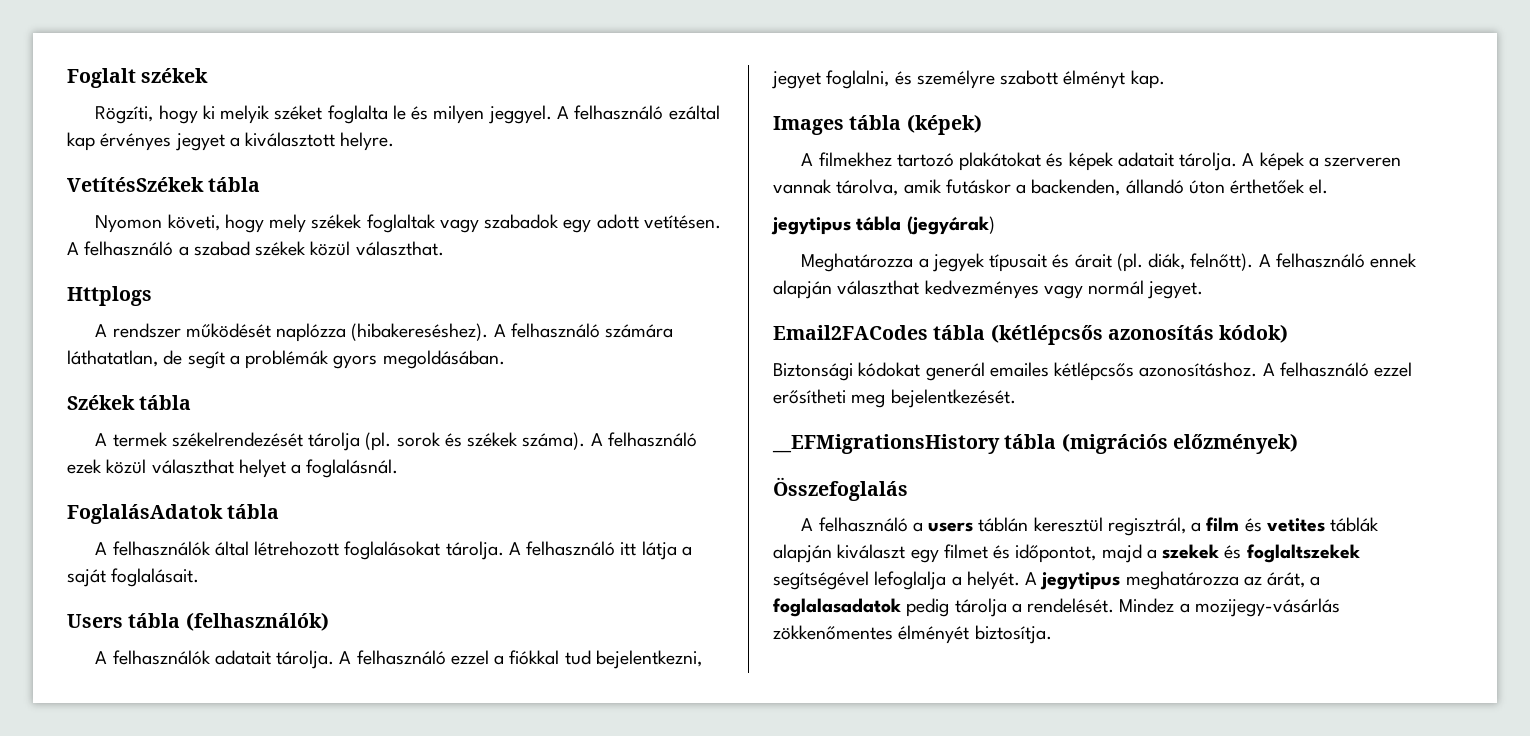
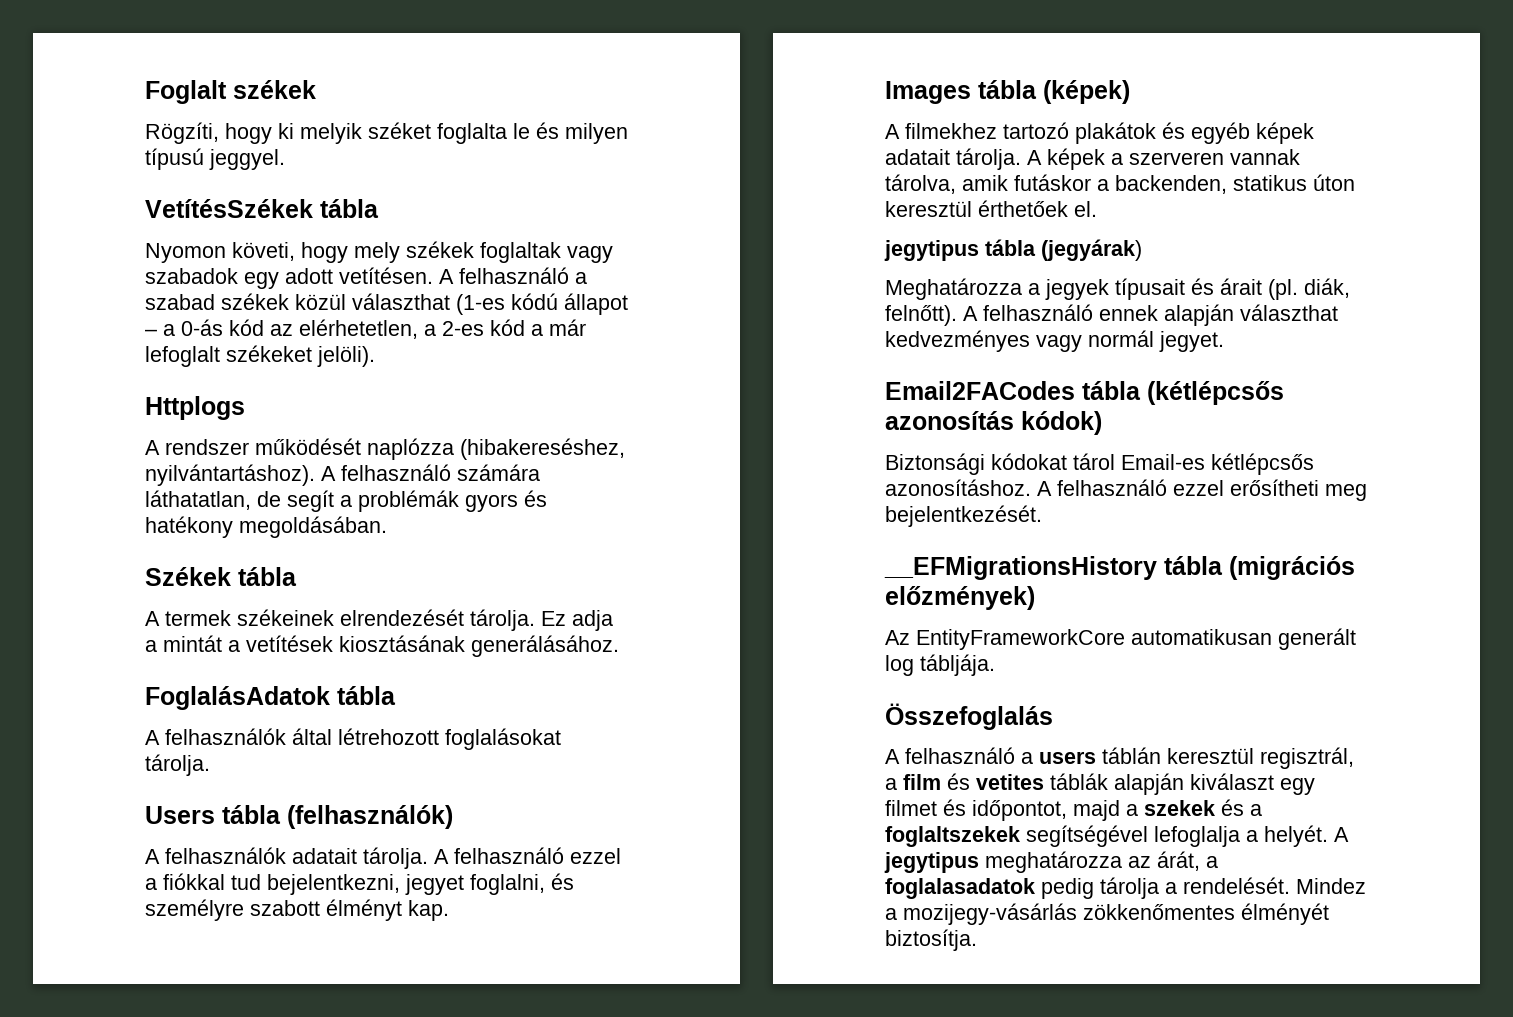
- Rögzíti, hogy ki melyik széket foglalta le és milyen jeggyel. A felhasználó ezáltal kap érvényes jegyet a kiválasztott helyre.
+ Rögzíti, hogy ki melyik széket foglalta le és milyen típusú jeggyel.
- A felhasználó a szabad székek közül választhat.
+ A felhasználó a szabad székek közül választhat (1-es kódú állapot – a 0-ás kód az elérhetetlen, a 2-es kód a már lefoglalt székeket jelöli).
- A rendszer működését naplózza (hibakereséshez).
+ A rendszer működését naplózza (hibakereséshez, nyilvántartáshoz).
- A felhasználó számára láthatatlan, de segít a problémák gyors megoldásában.
+ A felhasználó számára láthatatlan, de segít a problémák gyors és hatékony megoldásában.
- A termek székelrendezését tárolja (pl. sorok és székek száma). A felhasználó ezek közül választhat helyet a foglalásnál.
+ A termek székeinek elrendezését tárolja. Ez adja a mintát a vetítések kiosztásának generálásához.
- A felhasználó itt látja a saját foglalásait.
- A filmekhez tartozó plakátokat és képek adatait tárolja.
+ A filmekhez tartozó plakátok és egyéb képek adatait tárolja.
- A képek a szerveren vannak tárolva, amik futáskor a backenden, állandó úton érthetőek el.
+ A képek a szerveren vannak tárolva, amik futáskor a backenden, statikus úton keresztül érthetőek el.
- Biztonsági kódokat generál emailes kétlépcsős azonosításhoz.
+ Biztonsági kódokat tárol Email-es kétlépcsős azonosításhoz.
+ Az EntityFrameworkCore automatikusan generált log tábljája.
- A felhasználó a users táblán keresztül regisztrál, a film és vetites táblák alapján kiválaszt egy filmet és időpontot, majd a szekek és foglaltszekek segítségével lefoglalja a helyét.
+ A felhasználó a users táblán keresztül regisztrál, a film és vetites táblák alapján kiválaszt egy filmet és időpontot, majd a szekek és a foglaltszekek segítségével lefoglalja a helyét.

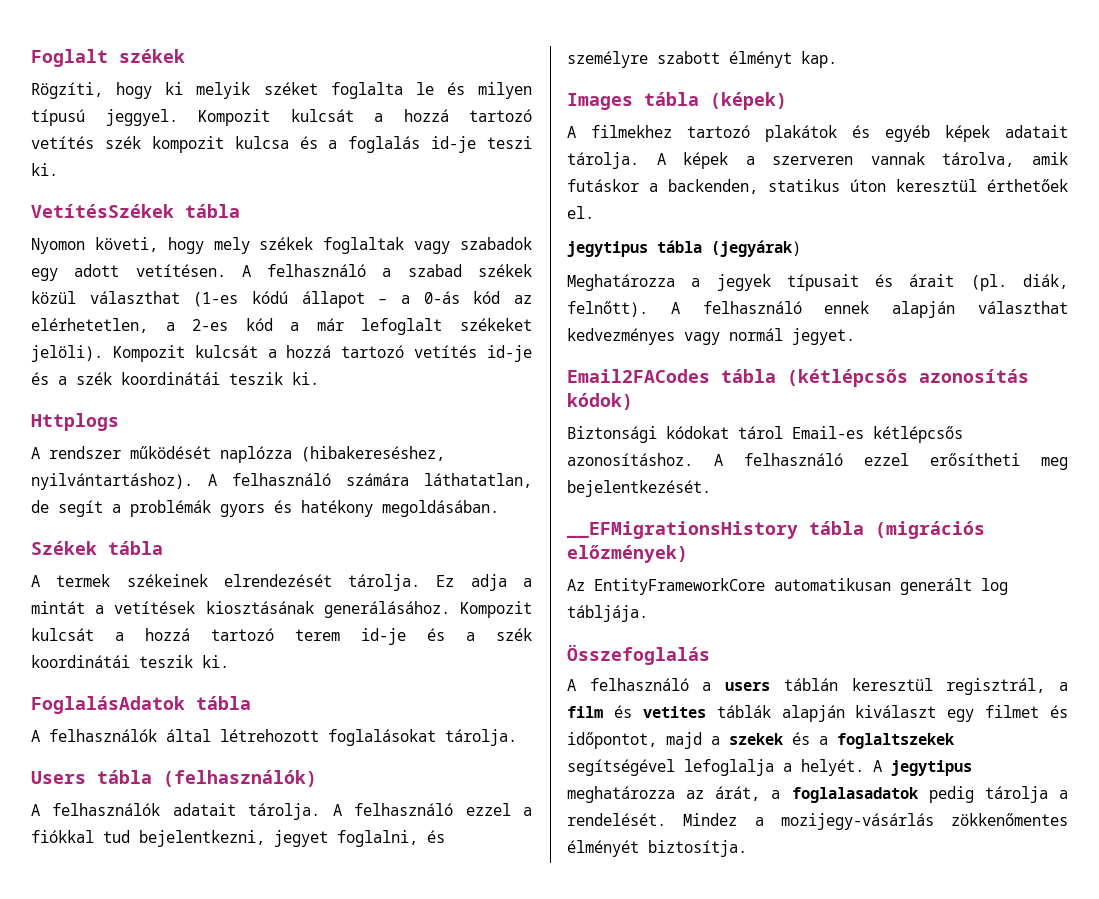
+ Kompozit kulcsát a hozzá tartozó vetítés szék kompozit kulcsa és a foglalás id-je teszi ki.
+ Kompozit kulcsát a hozzá tartozó vetítés id-je és a szék koordinátái teszik ki.
+ Kompozit kulcsát a hozzá tartozó terem id-je és a szék koordinátái teszik ki.

